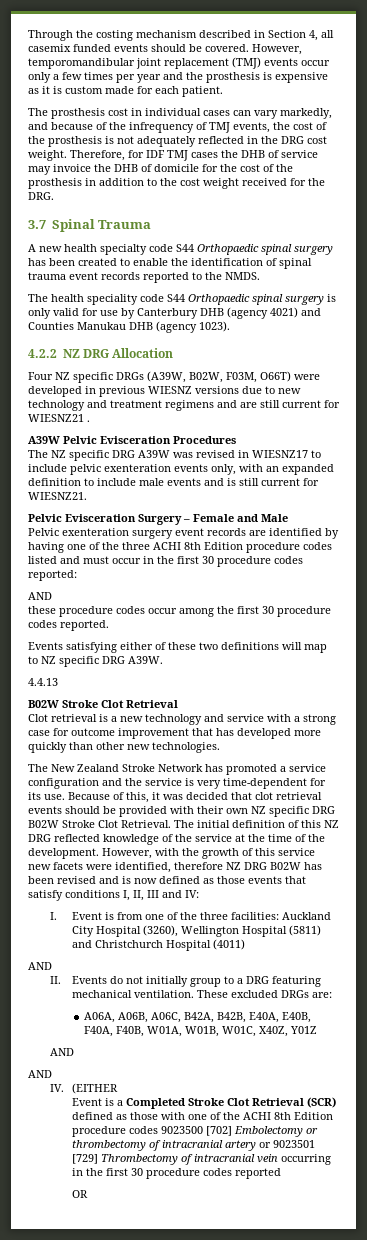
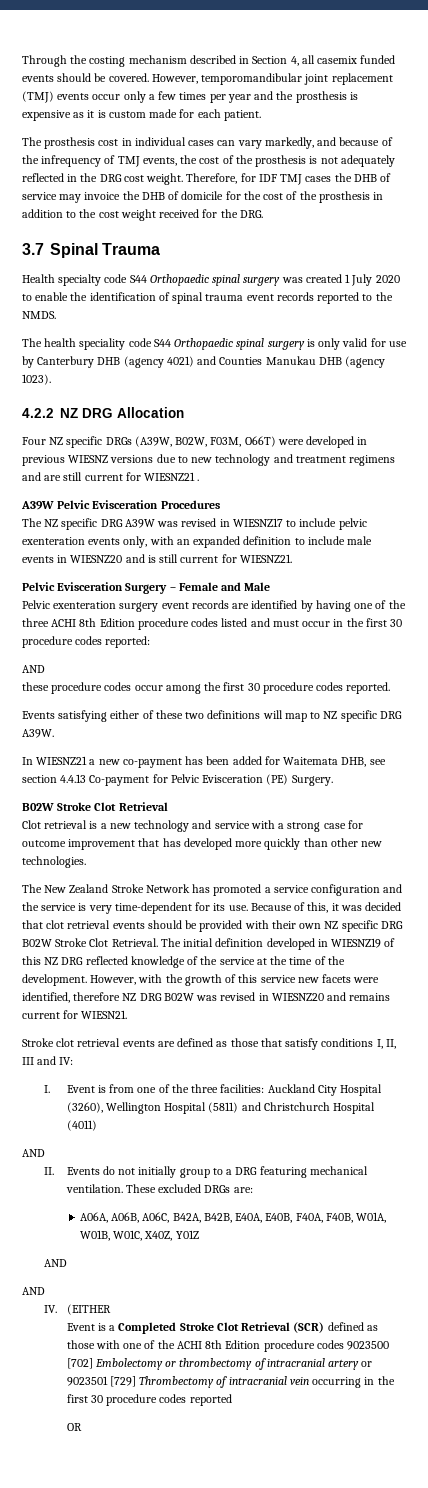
- A new health specialty code S44 Orthopaedic spinal surgery has been created to enable the identification of spinal trauma event records reported to the NMDS.
+ Health specialty code S44 Orthopaedic spinal surgery was created 1 July 2020 to enable the identification of spinal trauma event records reported to the NMDS.
- The NZ specific DRG A39W was revised in WIESNZ17 to include pelvic exenteration events only, with an expanded definition to include male events and is still current for WIESNZ21.
+ The NZ specific DRG A39W was revised in WIESNZ17 to include pelvic exenteration events only, with an expanded definition to include male events in WIESNZ20 and is still current for WIESNZ21.
- 4.4.13
+ In WIESNZ21 a new co-payment has been added for Waitemata DHB, see section 4.4.13 Co-payment for Pelvic Evisceration (PE) Surgery.
- The initial definition of this NZ DRG reflected knowledge of the service at the time of the development.
+ The initial definition developed in WIESNZ19 of this NZ DRG reflected knowledge of the service at the time of the development.
- However, with the growth of this service new facets were identified, therefore NZ DRG B02W has been revised and is now defined as those events that satisfy conditions I, II, III and IV:
+ However, with the growth of this service new facets were identified, therefore NZ DRG B02W was revised in WIESNZ20 and remains current for WIESN21.
+ Stroke clot retrieval events are defined as those that satisfy conditions I, II, III and IV:

